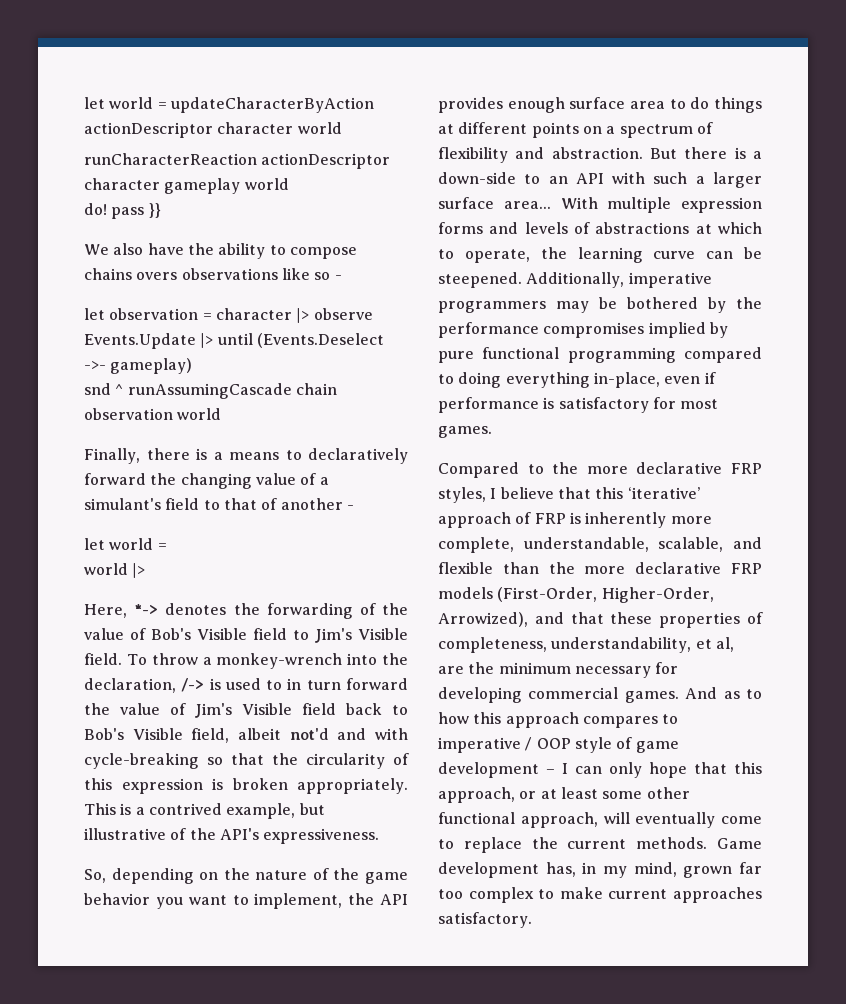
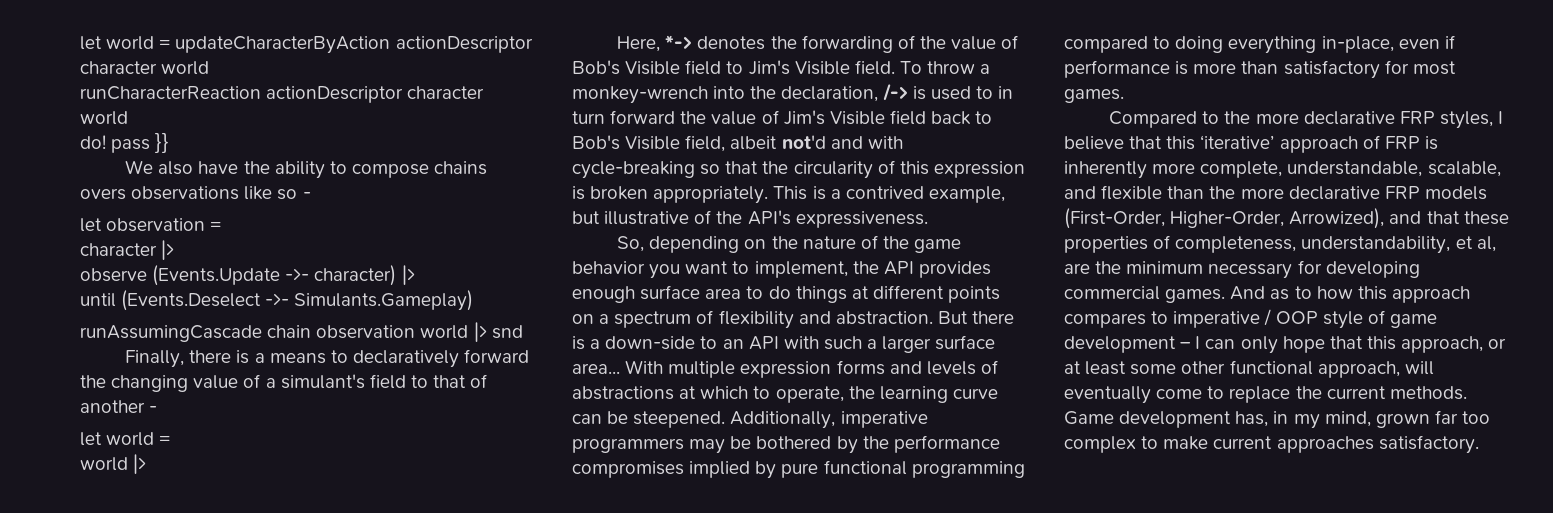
- runCharacterReaction actionDescriptor character gameplay world
+ runCharacterReaction actionDescriptor character world
- let observation = character |> observe Events.Update |> until (Events.Deselect ->- gameplay)
- snd ^ runAssumingCascade chain observation world
+ let observation =
+ character |>
+ observe (Events.Update ->- character) |>
+ until (Events.Deselect ->- Simulants.Gameplay)
+ runAssumingCascade chain observation world |> snd
- Additionally, imperative programmers may be bothered by the performance compromises implied by pure functional programming compared to doing everything in-place, even if performance is satisfactory for most games.
+ Additionally, imperative programmers may be bothered by the performance compromises implied by pure functional programming compared to doing everything in-place, even if performance is more than satisfactory for most games.

